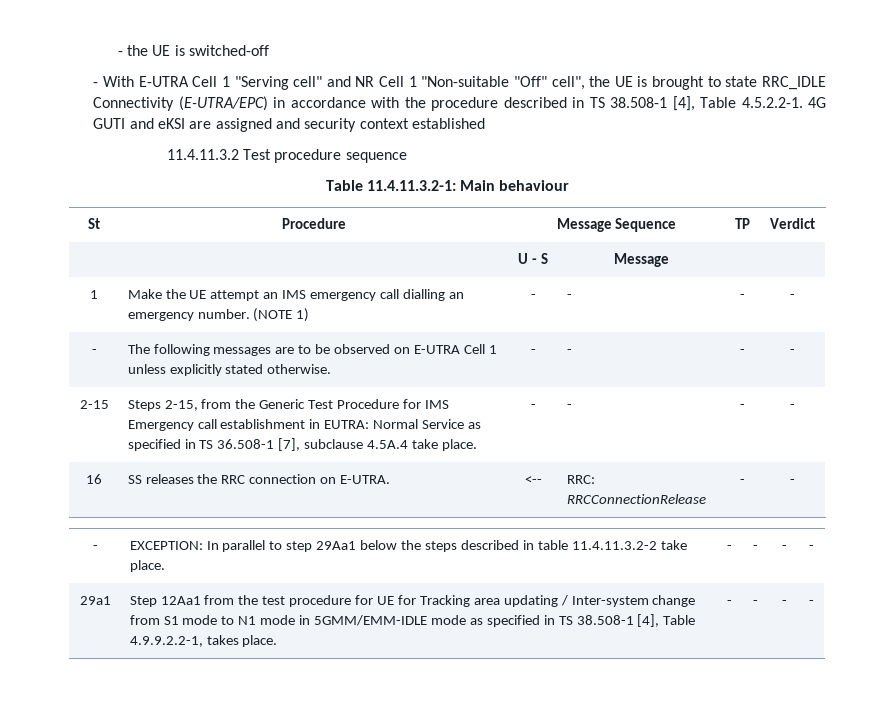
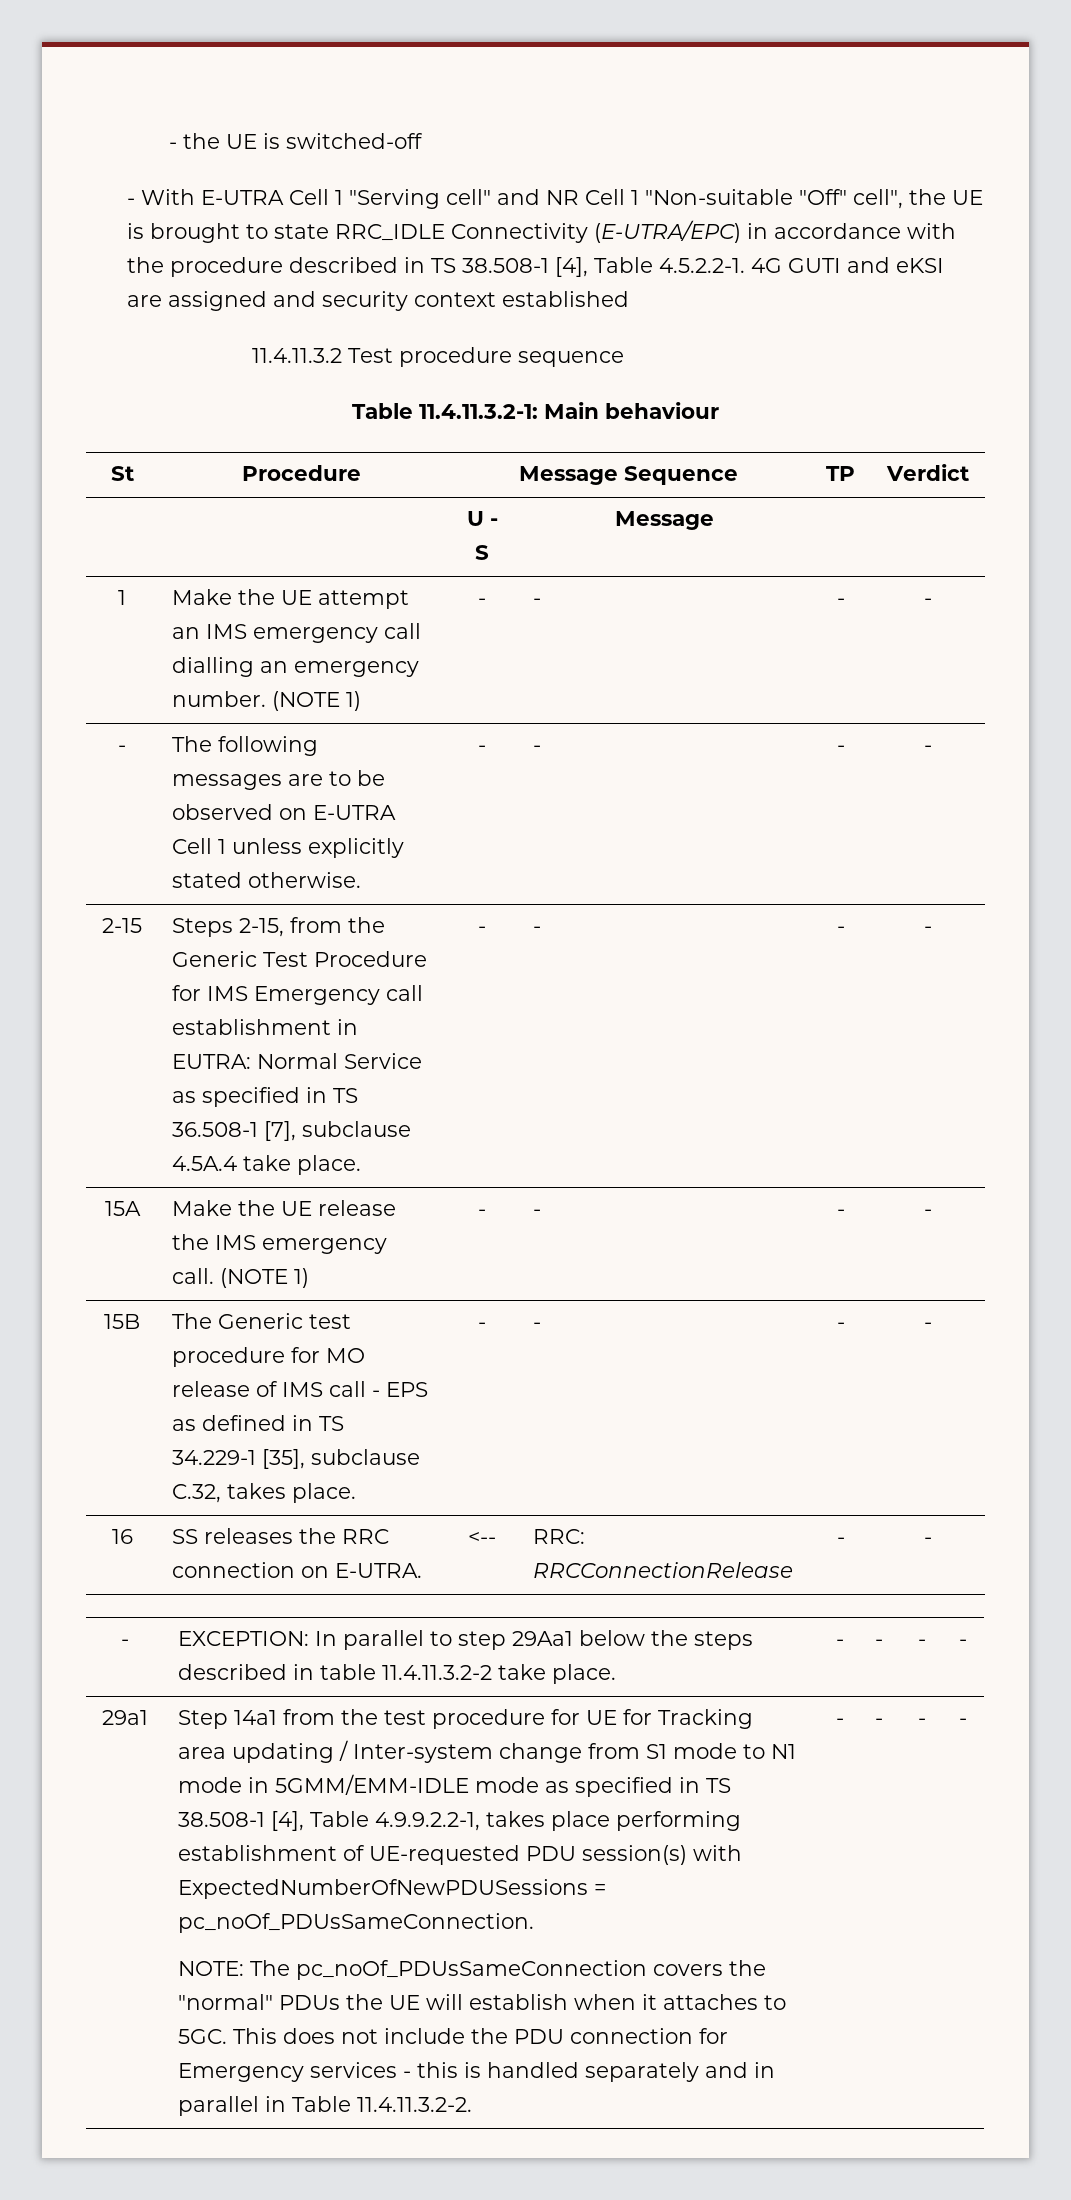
+ 15A | Make the UE release the IMS emergency call. (NOTE 1) | - | - | - | -
+ 15B | The Generic test procedure for MO release of IMS call - EPS as defined in TS 34.229-1 [35], subclause C.32, takes place. | - | - | - | -
- Step 12Aa1 from the test procedure for UE for Tracking area updating / Inter-system change from S1 mode to N1 mode in 5GMM/EMM-IDLE mode as specified in TS 38.508-1 [4], Table 4.9.9.2.2-1, takes place.
+ Step 14a1 from the test procedure for UE for Tracking area updating / Inter-system change from S1 mode to N1 mode in 5GMM/EMM-IDLE mode as specified in TS 38.508-1 [4], Table 4.9.9.2.2-1, takes place performing establishment of UE-requested PDU session(s) with ExpectedNumberOfNewPDUSessions = pc_noOf_PDUsSameConnection.
+ NOTE: The pc_noOf_PDUsSameConnection covers the "normal" PDUs the UE will establish when it attaches to 5GC. This does not include the PDU connection for Emergency services - this is handled separately and in parallel in Table 11.4.11.3.2-2.

